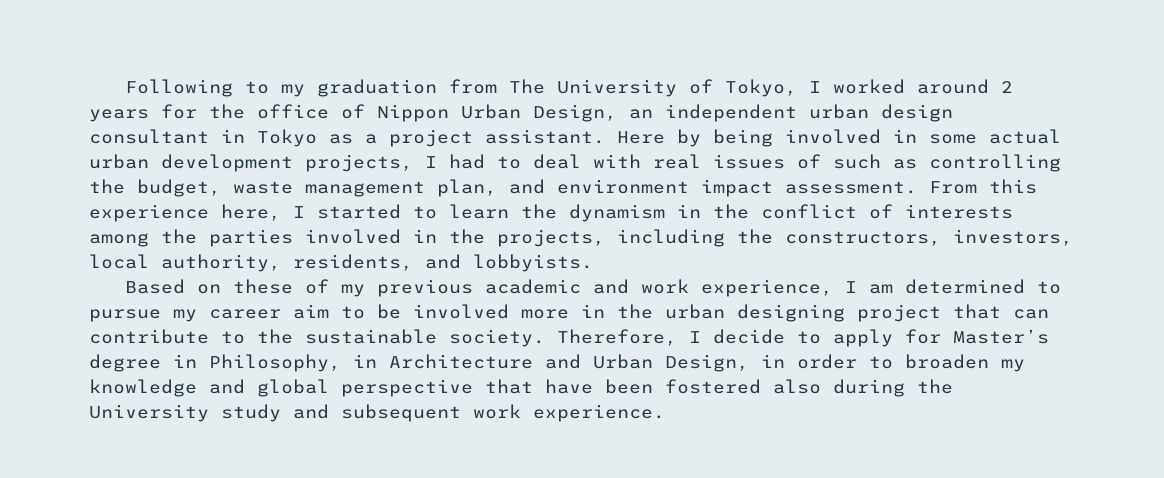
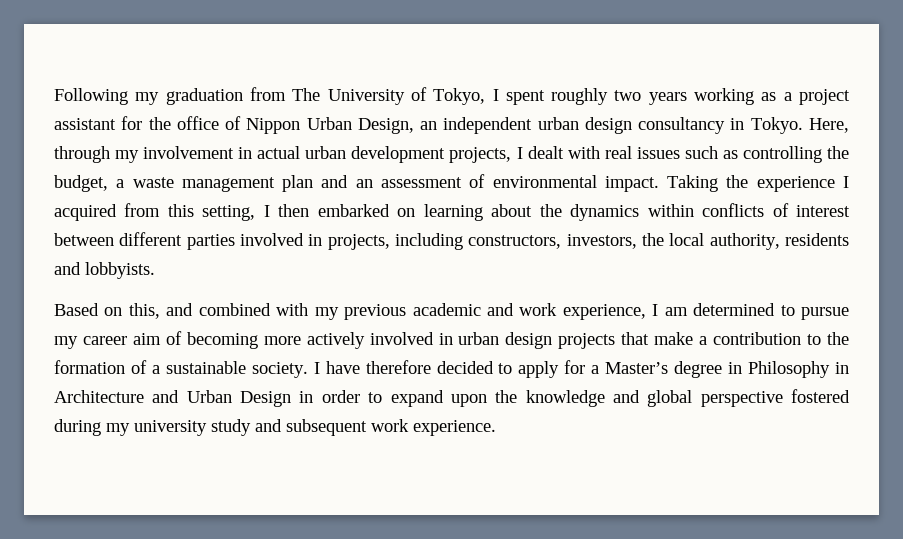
- Following to my graduation from The University of Tokyo, I worked around 2 years for the office of Nippon Urban Design, an independent urban design consultant in Tokyo as a project assistant. Here by being involved in some actual urban development projects, I had to deal with real issues of such as controlling the budget, waste management plan, and environment impact assessment. From this experience here, I started to learn the dynamism in the conflict of interests among the parties involved in the projects, including the constructors, investors, local authority, residents, and lobbyists.
+ Following my graduation from The University of Tokyo, I spent roughly two years working as a project assistant for the office of Nippon Urban Design, an independent urban design consultancy in Tokyo. Here, through my involvement in actual urban development projects, I dealt with real issues such as controlling the budget, a waste management plan and an assessment of environmental impact. Taking the experience I acquired from this setting, I then embarked on learning about the dynamics within conflicts of interest between different parties involved in projects, including constructors, investors, the local authority, residents and lobbyists.
- Based on these of my previous academic and work experience, I am determined to pursue my career aim to be involved more in the urban designing project that can contribute to the sustainable society. Therefore, I decide to apply for Master’s degree in Philosophy, in Architecture and Urban Design, in order to broaden my knowledge and global perspective that have been fostered also during the University study and subsequent work experience.
+ Based on this, and combined with my previous academic and work experience, I am determined to pursue my career aim of becoming more actively involved in urban design projects that make a contribution to the formation of a sustainable society. I have therefore decided to apply for a Master’s degree in Philosophy in Architecture and Urban Design in order to expand upon the knowledge and global perspective fostered during my university study and subsequent work experience.

